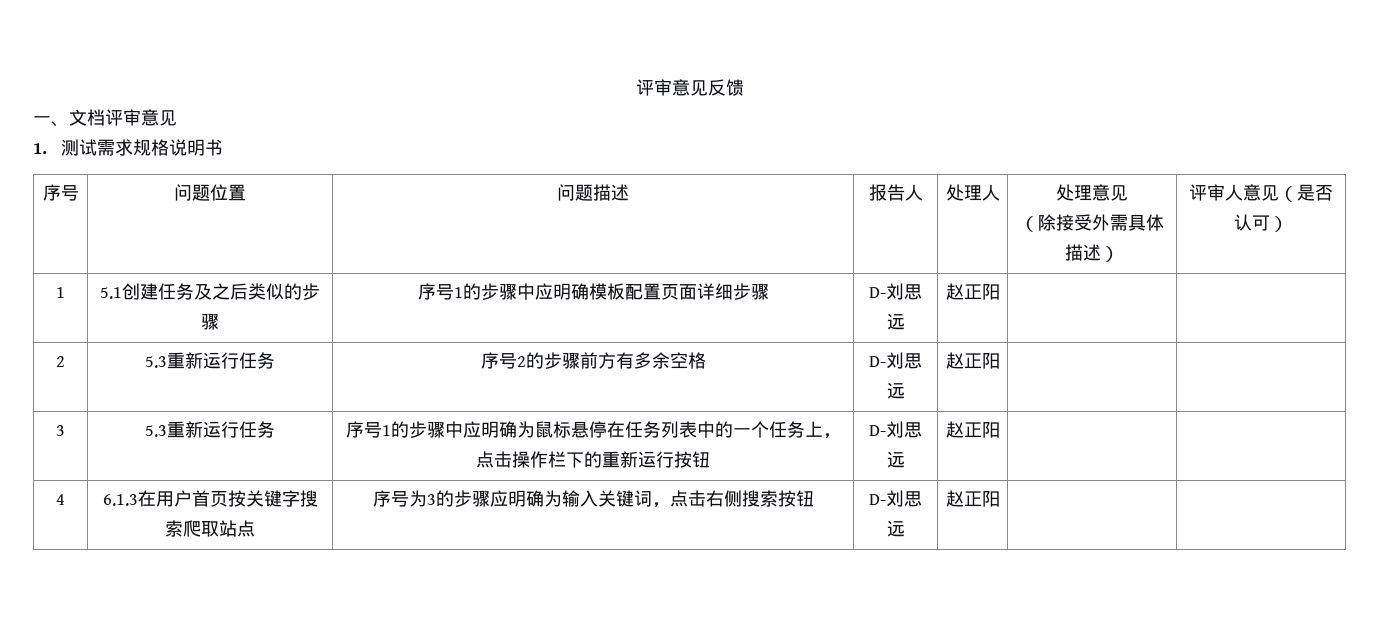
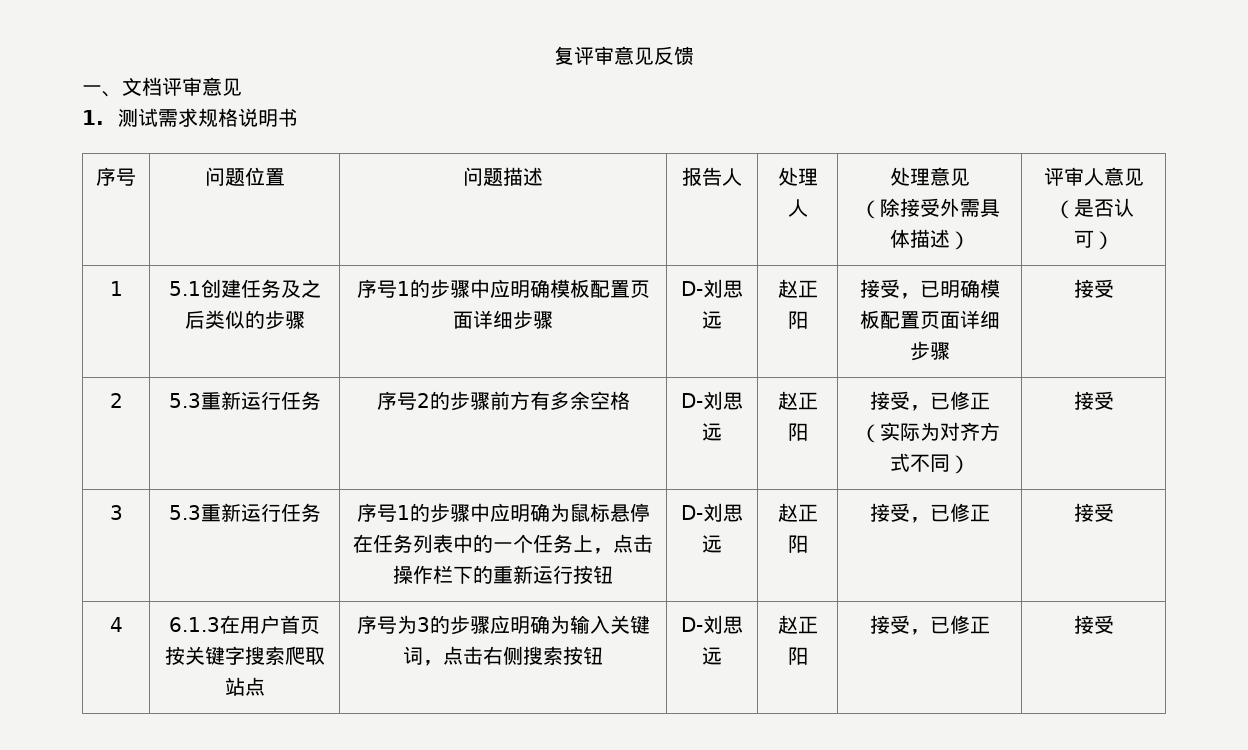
- 评审意见反馈
+ 复评审意见反馈
- 1 | 5.1创建任务及之后类似的步骤 | 序号1的步骤中应明确模板配置页面详细步骤 | D-刘思远 | 赵正阳 | |
+ 1 | 5.1创建任务及之后类似的步骤 | 序号1的步骤中应明确模板配置页面详细步骤 | D-刘思远 | 赵正阳 | 接受，已明确模板配置页面详细步骤 | 接受
- 2 | 5.3重新运行任务 | 序号2的步骤前方有多余空格 | D-刘思远 | 赵正阳 | |
+ 2 | 5.3重新运行任务 | 序号2的步骤前方有多余空格 | D-刘思远 | 赵正阳 | 接受，已修正（实际为对齐方式不同） | 接受
- 3 | 5.3重新运行任务 | 序号1的步骤中应明确为鼠标悬停在任务列表中的一个任务上，点击操作栏下的重新运行按钮 | D-刘思远 | 赵正阳 | |
+ 3 | 5.3重新运行任务 | 序号1的步骤中应明确为鼠标悬停在任务列表中的一个任务上，点击操作栏下的重新运行按钮 | D-刘思远 | 赵正阳 | 接受，已修正 | 接受
- 4 | 6.1.3在用户首页按关键字搜索爬取站点 | 序号为3的步骤应明确为输入关键词，点击右侧搜索按钮 | D-刘思远 | 赵正阳 | |
+ 4 | 6.1.3在用户首页按关键字搜索爬取站点 | 序号为3的步骤应明确为输入关键词，点击右侧搜索按钮 | D-刘思远 | 赵正阳 | 接受，已修正 | 接受

